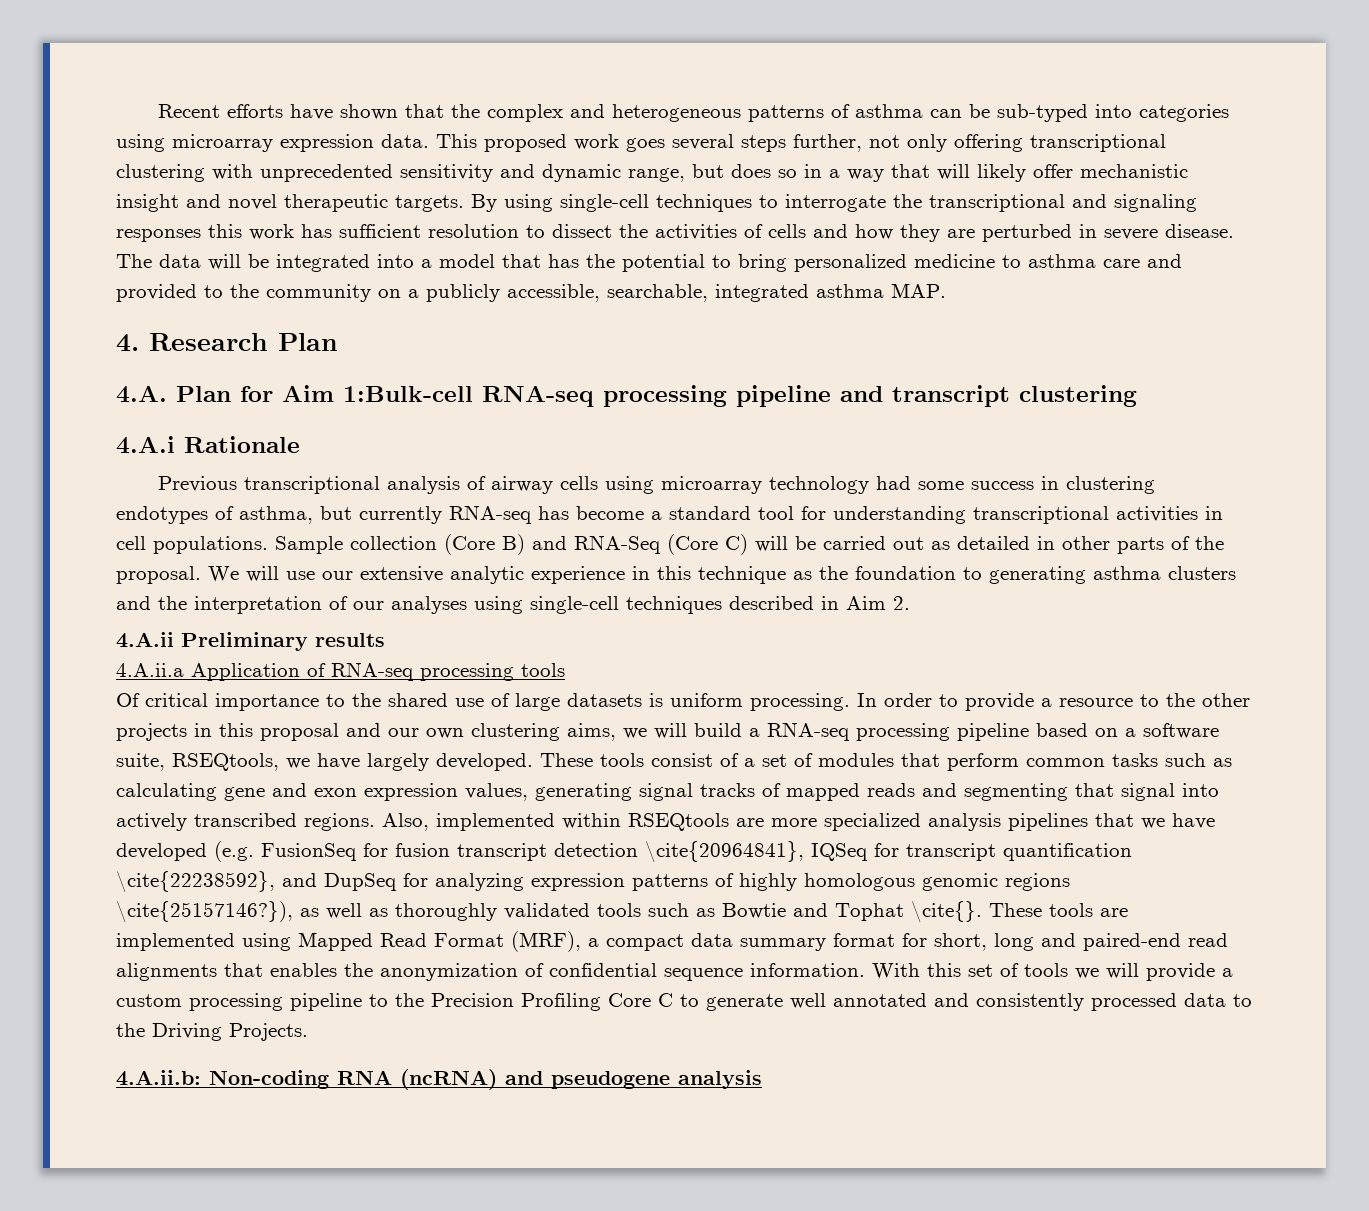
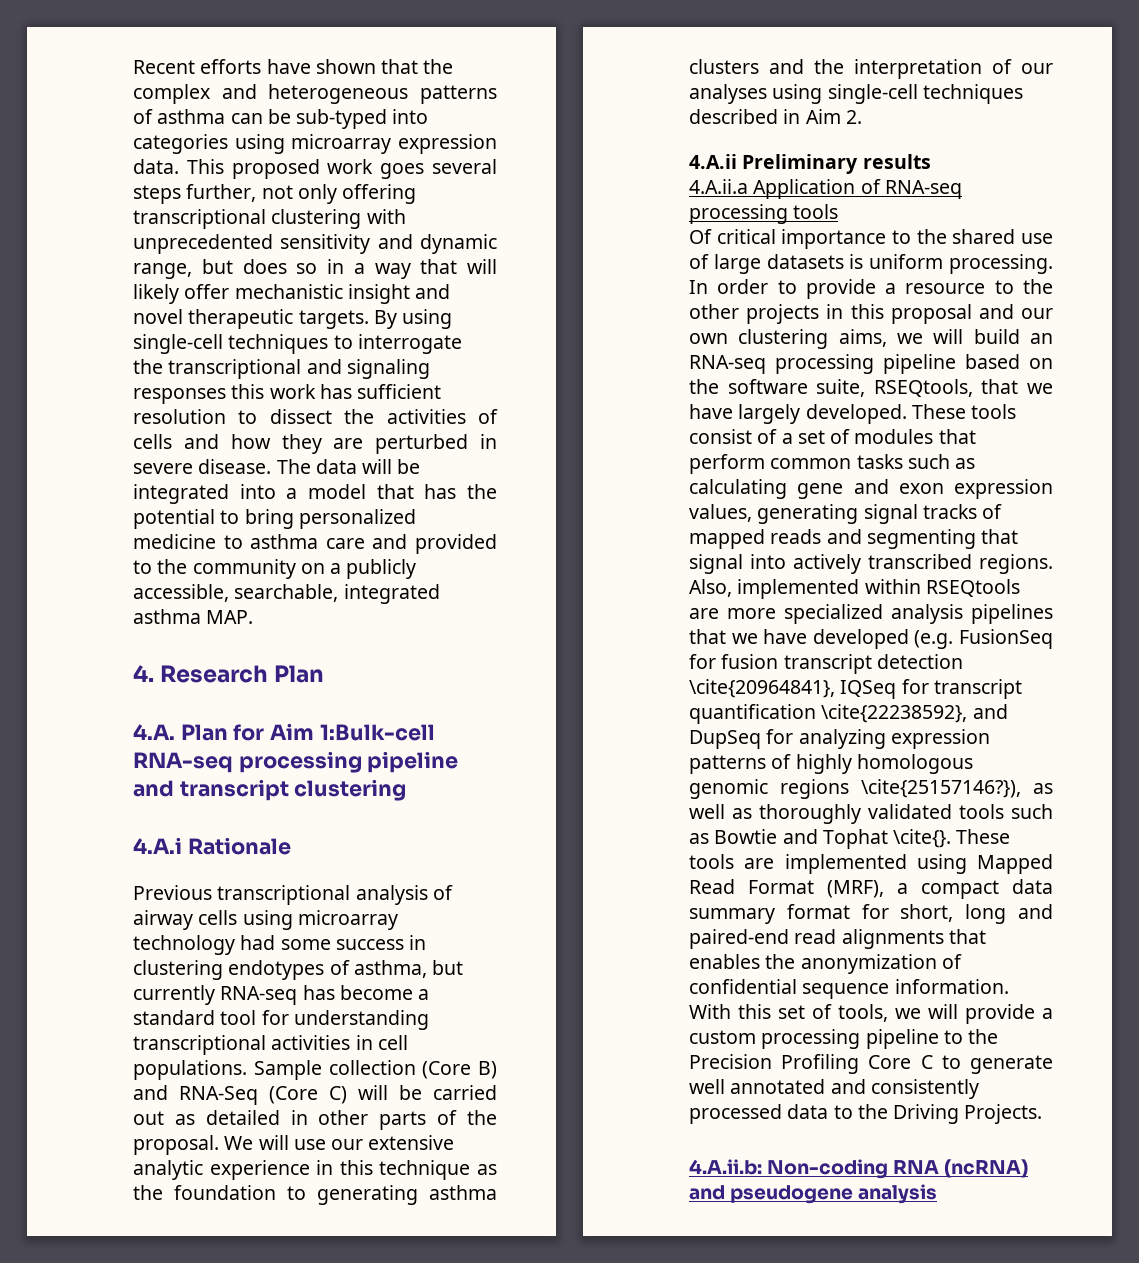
- In order to provide a resource to the other projects in this proposal and our own clustering aims, we will build a RNA-seq processing pipeline based on a software suite, RSEQtools, we have largely developed.
+ In order to provide a resource to the other projects in this proposal and our own clustering aims, we will build an RNA-seq processing pipeline based on the software suite, RSEQtools, that we have largely developed.
- With this set of tools we will provide a custom processing pipeline to the Precision Profiling Core C to generate well annotated and consistently processed data to the Driving Projects.
+ With this set of tools, we will provide a custom processing pipeline to the Precision Profiling Core C to generate well annotated and consistently processed data to the Driving Projects.

